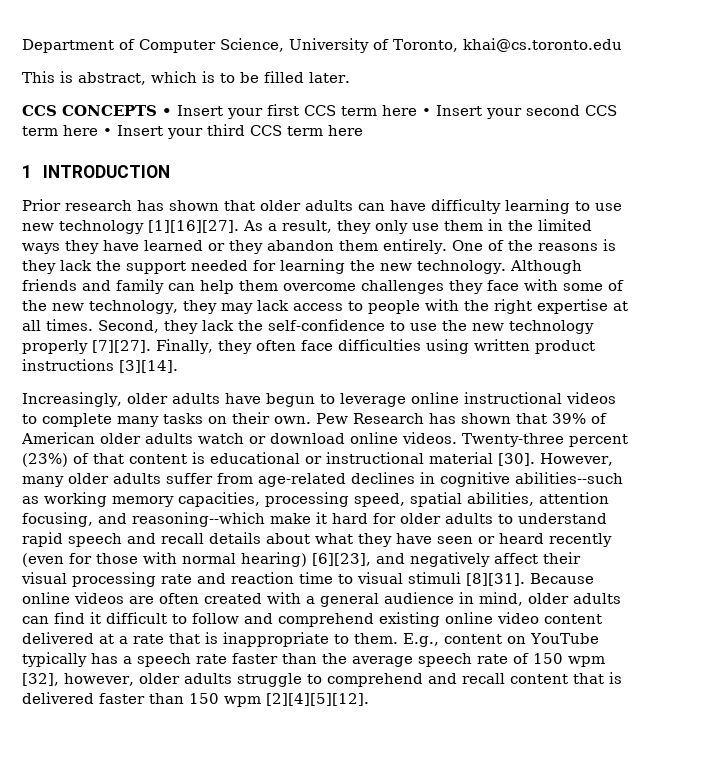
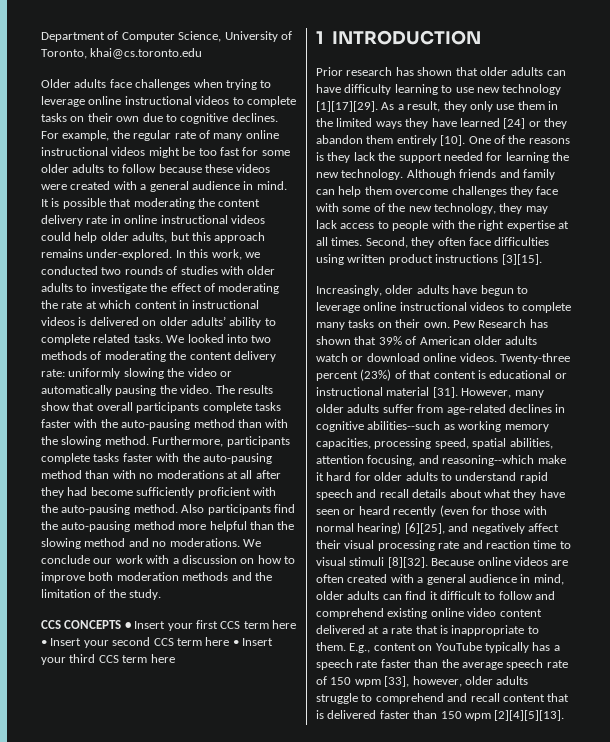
- This is abstract, which is to be filled later.
+ Older adults face challenges when trying to leverage online instructional videos to complete tasks on their own due to cognitive declines. For example, the regular rate of many online instructional videos might be too fast for some older adults to follow because these videos were created with a general audience in mind. It is possible that moderating the content delivery rate in online instructional videos could help older adults, but this approach remains under-explored. In this work, we conducted two rounds of studies with older adults to investigate the effect of moderating the rate at which content in instructional videos is delivered on older adults’ ability to complete related tasks. We looked into two methods of moderating the content delivery rate: uniformly slowing the video or automatically pausing the video. The results show that overall participants complete tasks faster with the auto-pausing method than with the slowing method. Furthermore, participants complete tasks faster with the auto-pausing method than with no moderations at all after they had become sufficiently proficient with the auto-pausing method. Also participants find the auto-pausing method more helpful than the slowing method and no moderations. We conclude our work with a discussion on how to improve both moderation methods and the limitation of the study.
- Prior research has shown that older adults can have difficulty learning to use new technology [1][16][27].
+ Prior research has shown that older adults can have difficulty learning to use new technology [1][17][29].
- As a result, they only use them in the limited ways they have learned or they abandon them entirely.
+ As a result, they only use them in the limited ways they have learned [24] or they abandon them entirely [10].
- Second, they lack the self-confidence to use the new technology properly [7][27]. Finally, they often face difficulties using written product instructions [3][14].
+ Second, they often face difficulties using written product instructions [3][15].
- Twenty-three percent (23%) of that content is educational or instructional material [30].
+ Twenty-three percent (23%) of that content is educational or instructional material [31].
- However, many older adults suffer from age-related declines in cognitive abilities--such as working memory capacities, processing speed, spatial abilities, attention focusing, and reasoning--which make it hard for older adults to understand rapid speech and recall details about what they have seen or heard recently (even for those with normal hearing) [6][23], and negatively affect their visual processing rate and reaction time to visual stimuli [8][31].
+ However, many older adults suffer from age-related declines in cognitive abilities--such as working memory capacities, processing speed, spatial abilities, attention focusing, and reasoning--which make it hard for older adults to understand rapid speech and recall details about what they have seen or heard recently (even for those with normal hearing) [6][25], and negatively affect their visual processing rate and reaction time to visual stimuli [8][32].
- E.g., content on YouTube typically has a speech rate faster than the average speech rate of 150 wpm [32], however, older adults struggle to comprehend and recall content that is delivered faster than 150 wpm [2][4][5][12].
+ E.g., content on YouTube typically has a speech rate faster than the average speech rate of 150 wpm [33], however, older adults struggle to comprehend and recall content that is delivered faster than 150 wpm [2][4][5][13].

